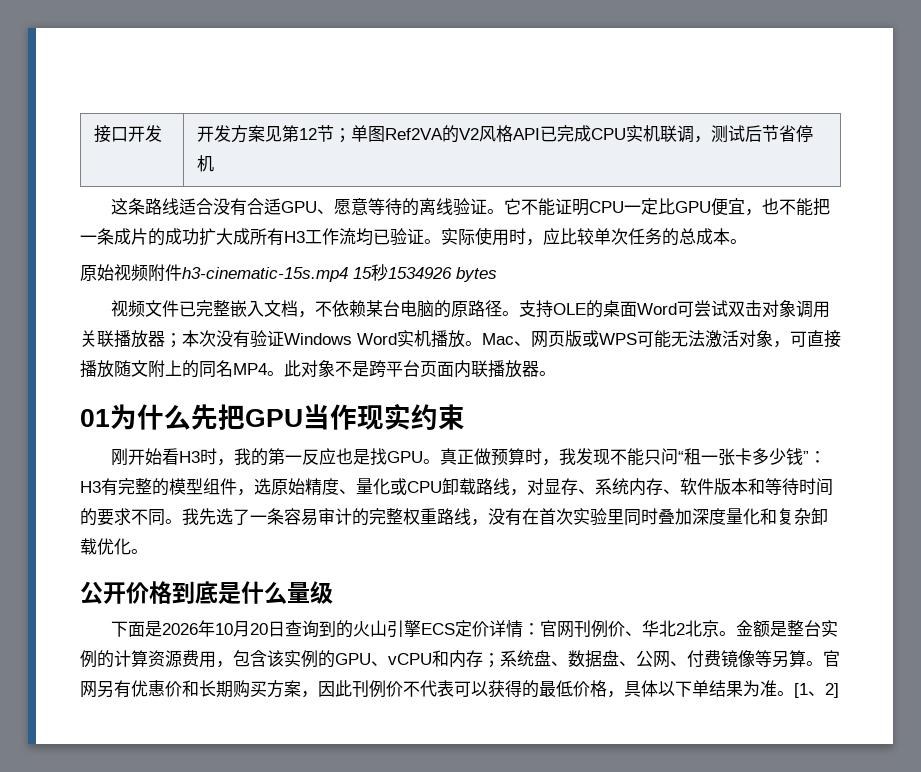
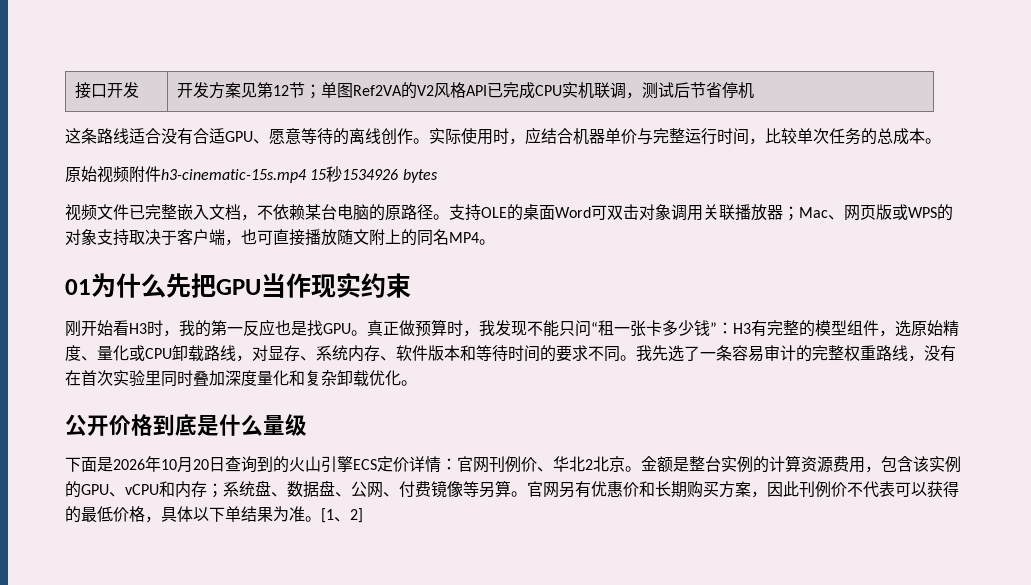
- 这条路线适合没有合适GPU、愿意等待的离线验证。它不能证明CPU一定比GPU便宜，也不能把一条成片的成功扩大成所有H3工作流均已验证。实际使用时，应比较单次任务的总成本。
+ 这条路线适合没有合适GPU、愿意等待的离线创作。实际使用时，应结合机器单价与完整运行时间，比较单次任务的总成本。
- 支持OLE的桌面Word可尝试双击对象调用关联播放器；本次没有验证Windows Word实机播放。Mac、网页版或WPS可能无法激活对象，可直接播放随文附上的同名MP4。此对象不是跨平台页面内联播放器。
+ 支持OLE的桌面Word可双击对象调用关联播放器；Mac、网页版或WPS的对象支持取决于客户端，也可直接播放随文附上的同名MP4。

